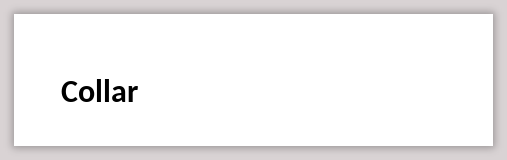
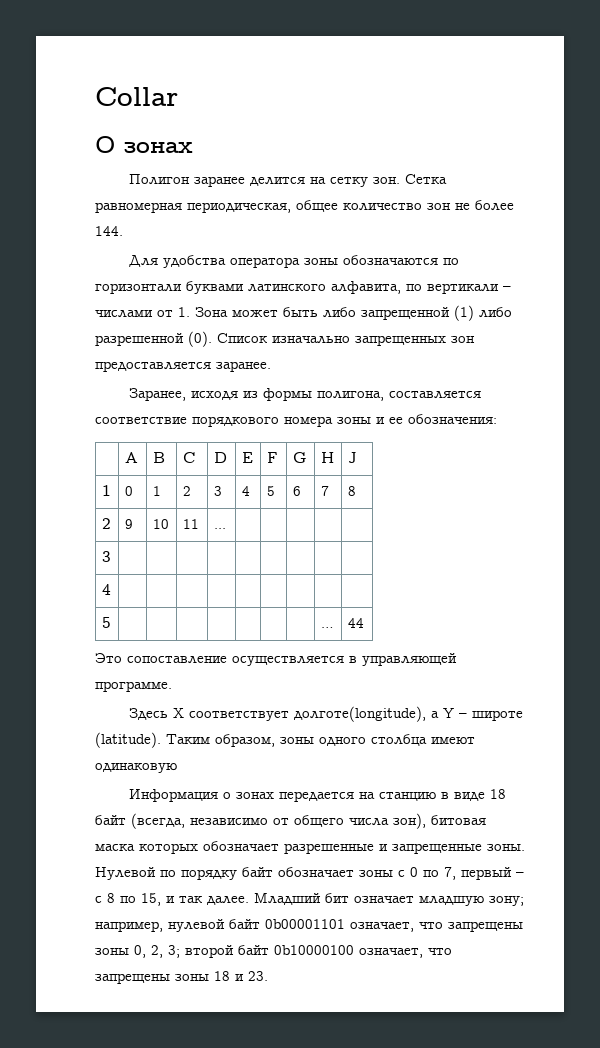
+ О зонах
+ Полигон заранее делится на сетку зон. Сетка равномерная периодическая, общее количество зон не более 144.
+ Для удобства оператора зоны обозначаются по горизонтали буквами латинского алфавита, по вертикали – числами от 1. Зона может быть либо запрещенной (1) либо разрешенной (0). Список изначально запрещенных зон предоставляется заранее.
+ Заранее, исходя из формы полигона, составляется соответствие порядкового номера зоны и ее обозначения:
+ | A | B | C | D | E | F | G | H | J
+ 1 | 0 | 1 | 2 | 3 | 4 | 5 | 6 | 7 | 8
+ 2 | 9 | 10 | 11 | ... | | | | |
+ 3 | | | | | | | | |
+ 4 | | | | | | | | |
+ 5 | | | | | | | | … | 44
+ Это сопоставление осуществляется в управляющей программе.
+ Здесь X соответствует долготе(longitude), а Y – широте (latitude). Таким образом, зоны одного столбца имеют одинаковую
+ Информация о зонах передается на станцию в виде 18 байт (всегда, независимо от общего числа зон), битовая маска которых обозначает разрешенные и запрещенные зоны. Нулевой по порядку байт обозначает зоны с 0 по 7, первый – с 8 по 15, и так далее. Младший бит означает младшую зону; например, нулевой байт 0b00001101 означает, что запрещены зоны 0, 2, 3; второй байт 0b10000100 означает, что запрещены зоны 18 и 23.

